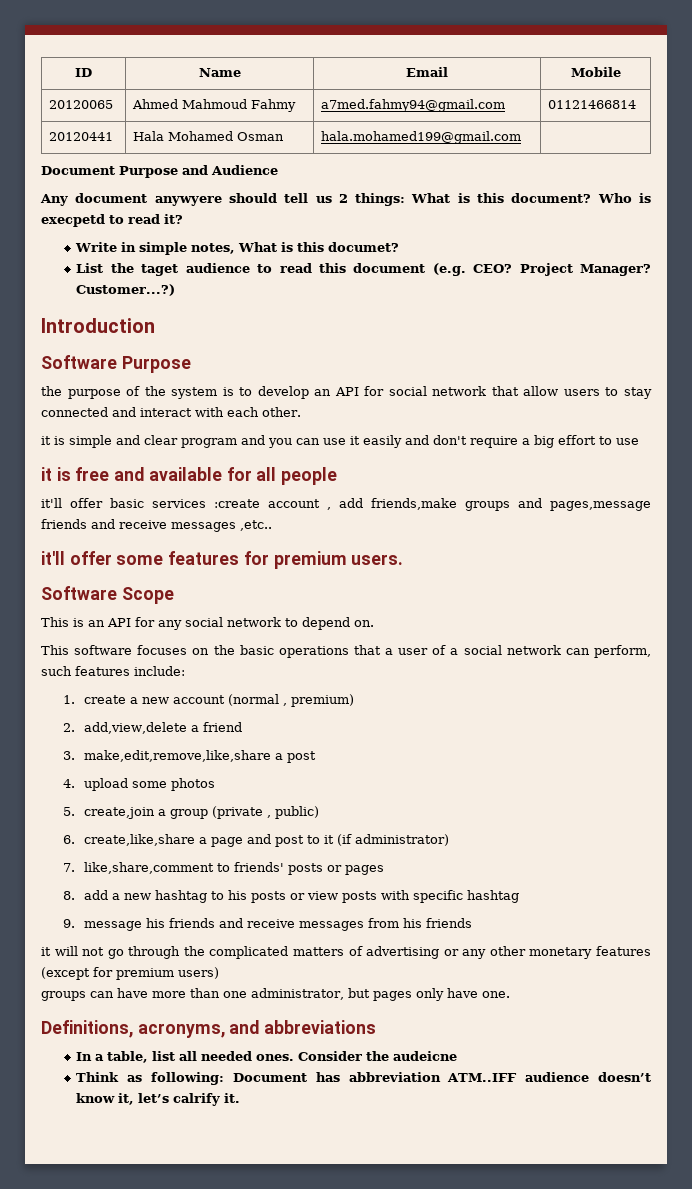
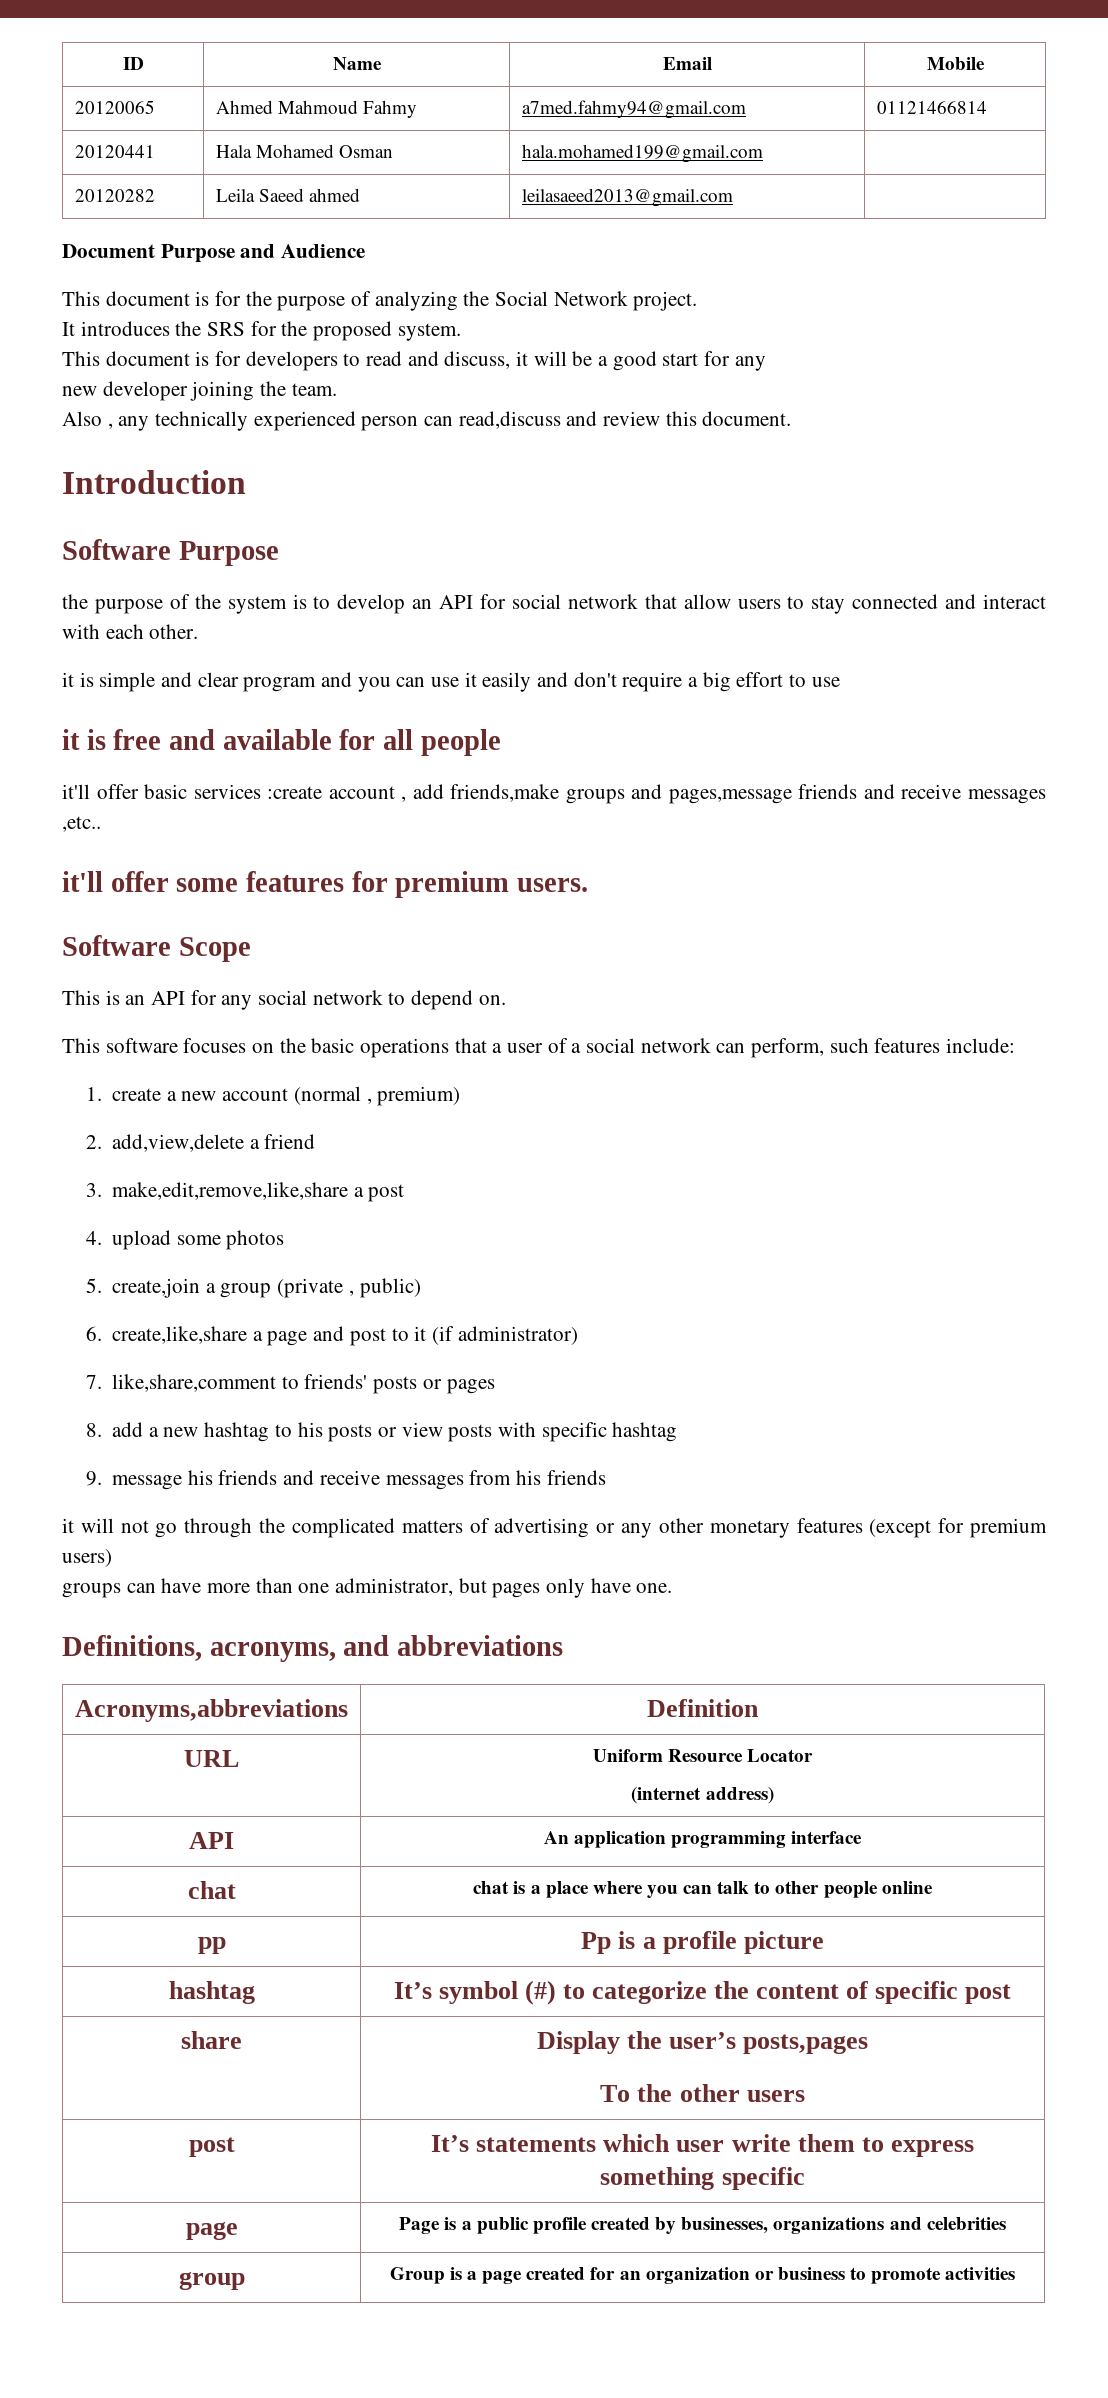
+ 20120282 | Leila Saeed ahmed | leilasaeed2013@gmail.com |
- Any document anywyere should tell us 2 things: What is this document? Who is execpetd to read it?
- Write in simple notes, What is this documet?
- List the taget audience to read this document (e.g. CEO? Project Manager? Customer...?)
+ This document is for the purpose of analyzing the Social Network project.
+ It introduces the SRS for the proposed system.
+ This document is for developers to read and discuss, it will be a good start for any
+ new developer joining the team.
+ Also , any technically experienced person can read,discuss and review this document.
- In a table, list all needed ones. Consider the audeicne
- Think as following: Document has abbreviation ATM..IFF audience doesn’t know it, let’s calrify it.
+ Acronyms,abbreviations | Definition
+ URL | Uniform Resource Locator
+ (internet address)
+ API | An application programming interface
+ chat | chat is a place where you can talk to other people online
+ pp | Pp is a profile picture
+ hashtag | It’s symbol (#) to categorize the content of specific post
+ share | Display the user’s posts,pages
+ To the other users
+ post | It’s statements which user write them to express something specific
+ page | Page is a public profile created by businesses, organizations and celebrities
+ group | Group is a page created for an organization or business to promote activities

